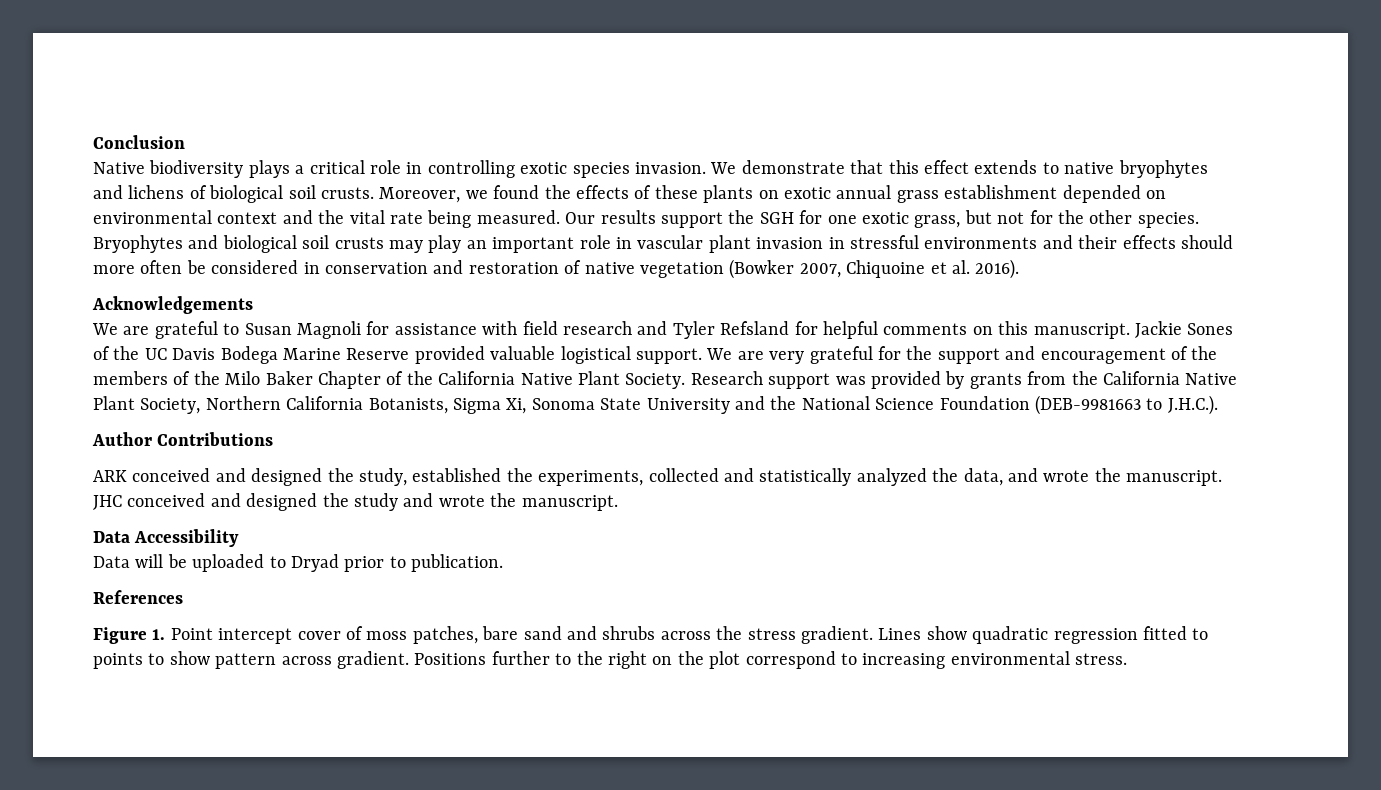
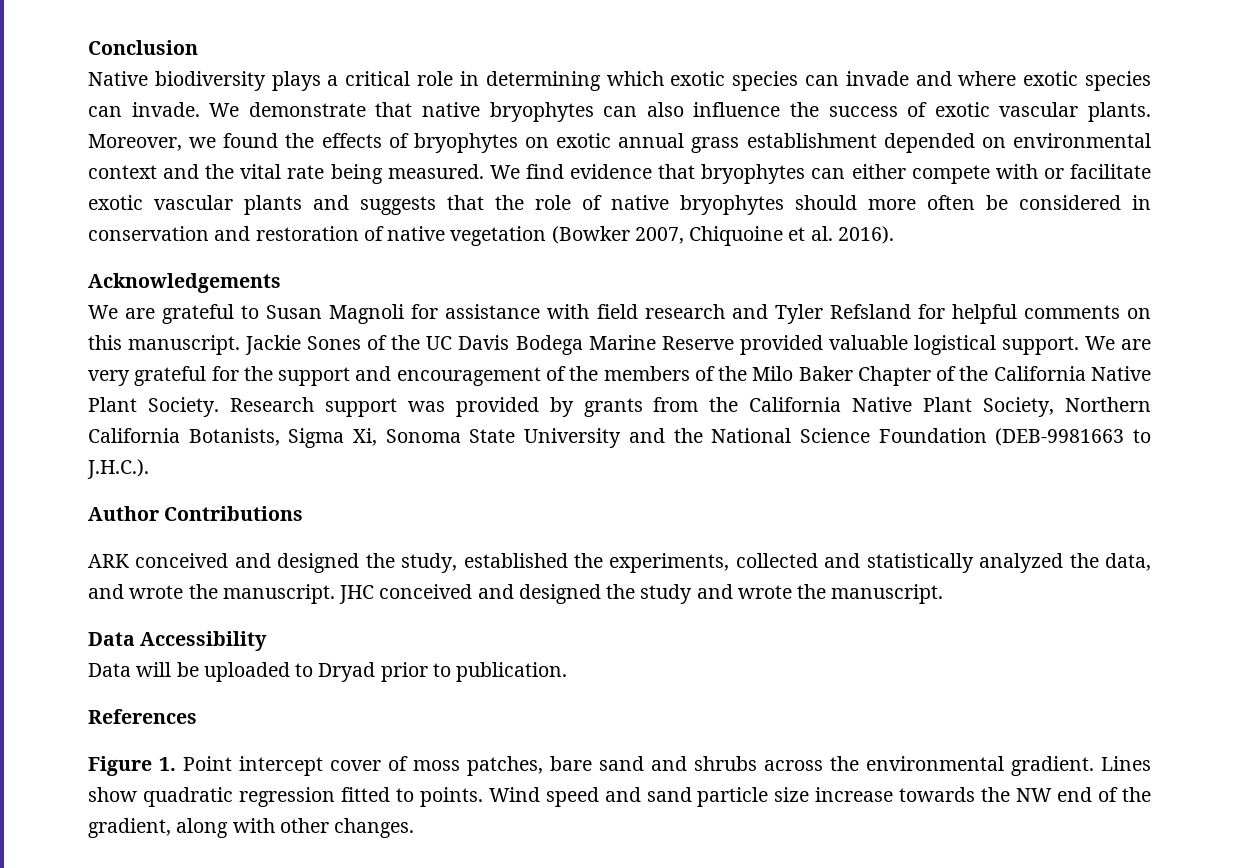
- Native biodiversity plays a critical role in controlling exotic species invasion. We demonstrate that this effect extends to native bryophytes and lichens of biological soil crusts.
+ Native biodiversity plays a critical role in determining which exotic species can invade and where exotic species can invade. We demonstrate that native bryophytes can also influence the success of exotic vascular plants.
- Moreover, we found the effects of these plants on exotic annual grass establishment depended on environmental context and the vital rate being measured.
+ Moreover, we found the effects of bryophytes on exotic annual grass establishment depended on environmental context and the vital rate being measured.
- Our results support the SGH for one exotic grass, but not for the other species. Bryophytes and biological soil crusts may play an important role in vascular plant invasion in stressful environments and their effects should more often be considered in conservation and restoration of native vegetation (Bowker 2007, Chiquoine et al. 2016).
+ We find evidence that bryophytes can either compete with or facilitate exotic vascular plants and suggests that the role of native bryophytes should more often be considered in conservation and restoration of native vegetation (Bowker 2007, Chiquoine et al. 2016).
- Figure 1. Point intercept cover of moss patches, bare sand and shrubs across the stress gradient.
+ Figure 1. Point intercept cover of moss patches, bare sand and shrubs across the environmental gradient.
- Lines show quadratic regression fitted to points to show pattern across gradient. Positions further to the right on the plot correspond to increasing environmental stress.
+ Lines show quadratic regression fitted to points. Wind speed and sand particle size increase towards the NW end of the gradient, along with other changes.

